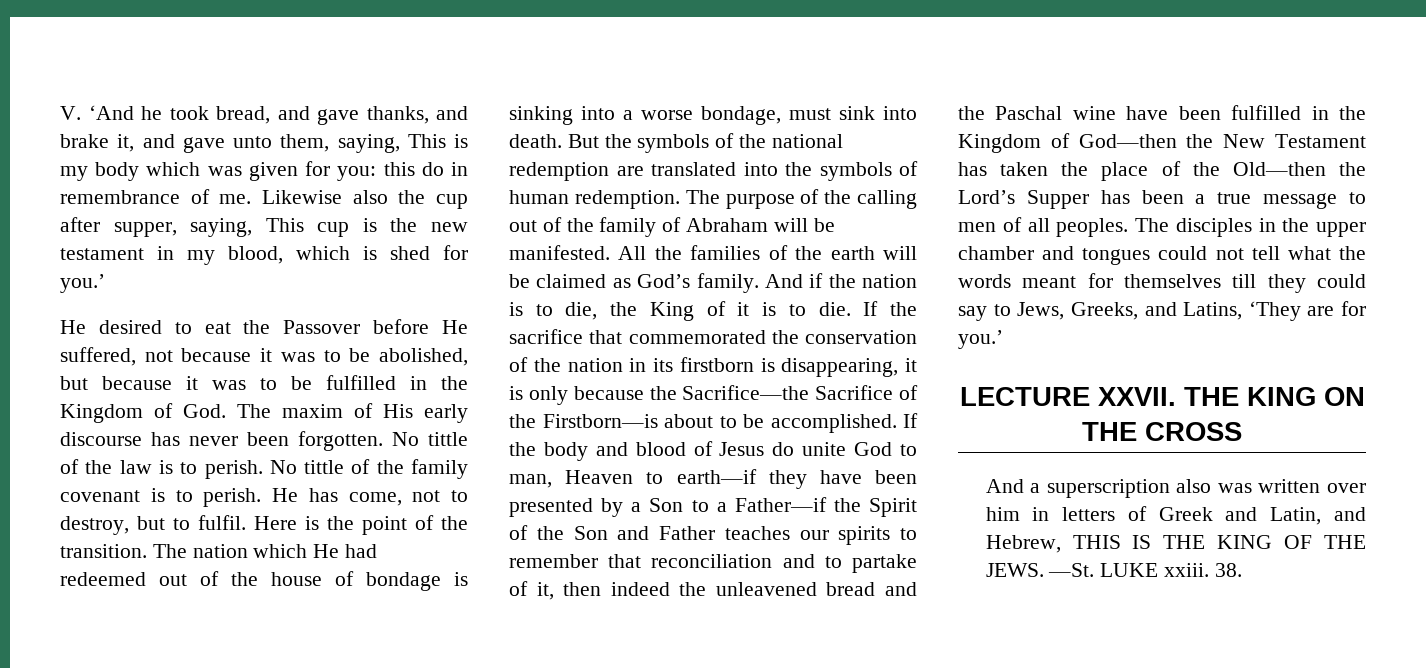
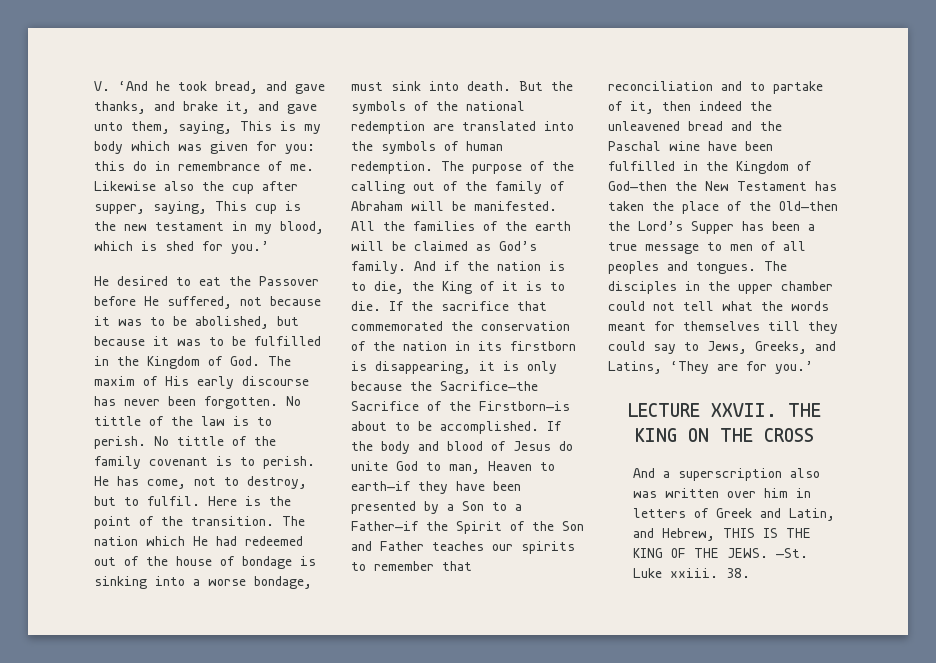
- If the body and blood of Jesus do unite God to man, Heaven to earth—if they have been presented by a Son to a Father—if the Spirit of the Son and Father teaches our spirits to remember that reconciliation and to partake of it, then indeed the unleavened bread and the Paschal wine have been fulfilled in the Kingdom of God—then the New Testament has taken the place of the Old—then the Lord’s Supper has been a true message to men of all peoples.
+ If the body and blood of Jesus do unite God to man, Heaven to earth—if they have been presented by a Son to a Father—if the Spirit of the Son and Father teaches our spirits to remember that reconciliation and to partake of it, then indeed the unleavened bread and the Paschal wine have been fulfilled in the Kingdom of God—then the New Testament has taken the place of the Old—then the Lord’s Supper has been a true message to men of all peoples and tongues.
- The disciples in the upper chamber and tongues could not tell what the words meant for themselves till they could say to Jews, Greeks, and Latins, ‘They are for you.’
+ The disciples in the upper chamber could not tell what the words meant for themselves till they could say to Jews, Greeks, and Latins, ‘They are for you.’
- LUKE xxiii.
+ Luke xxiii.

